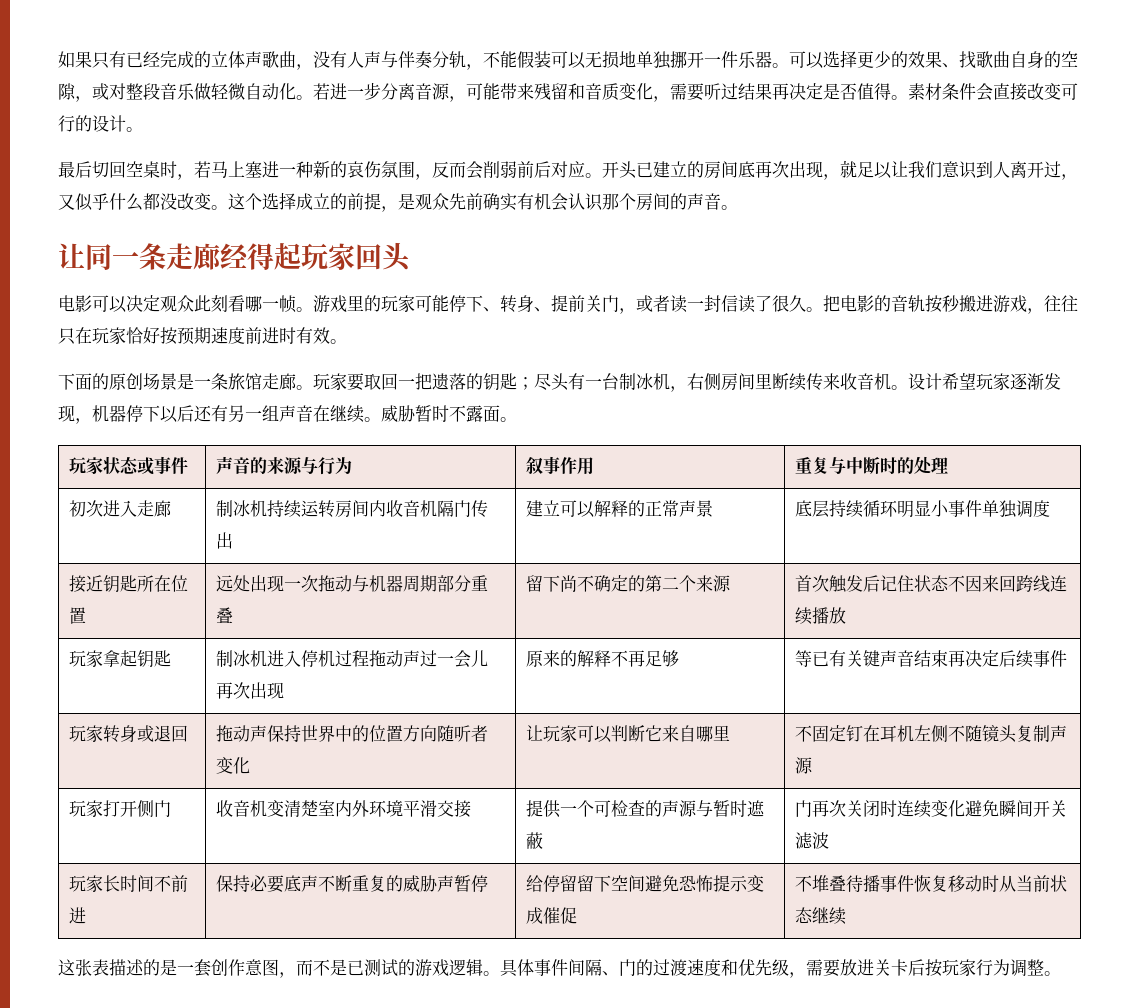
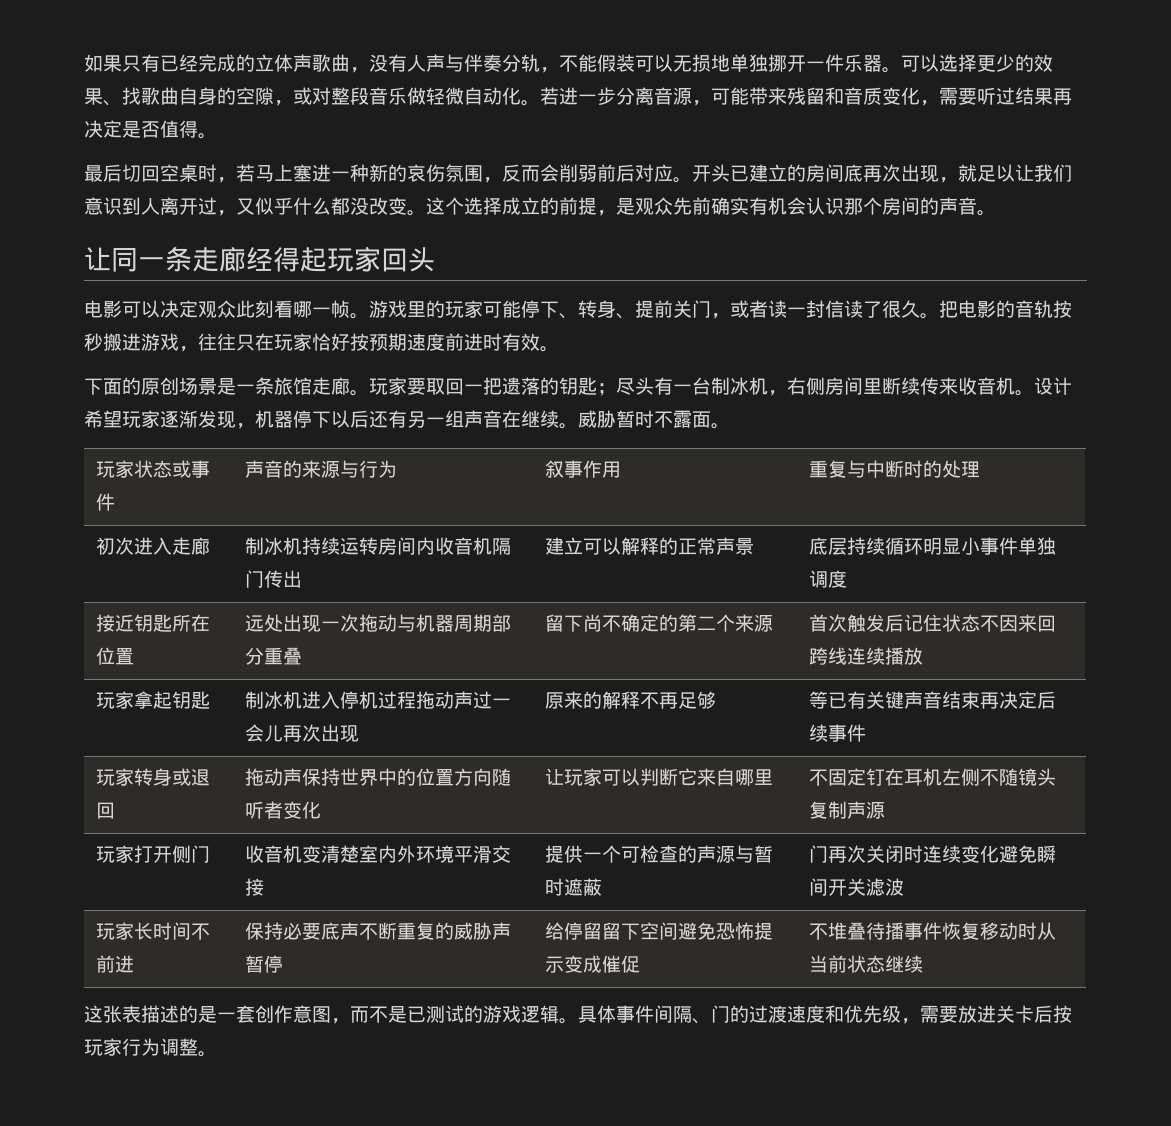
- 素材条件会直接改变可行的设计。

